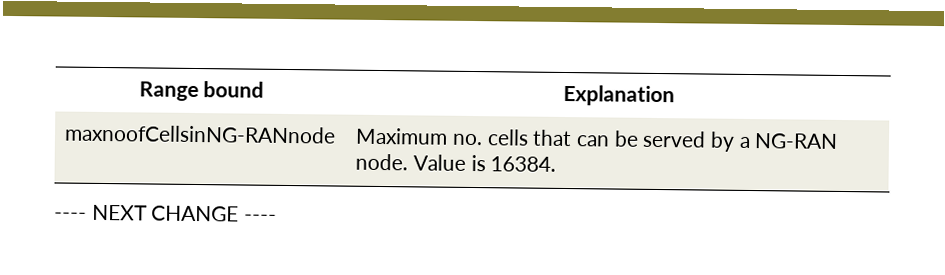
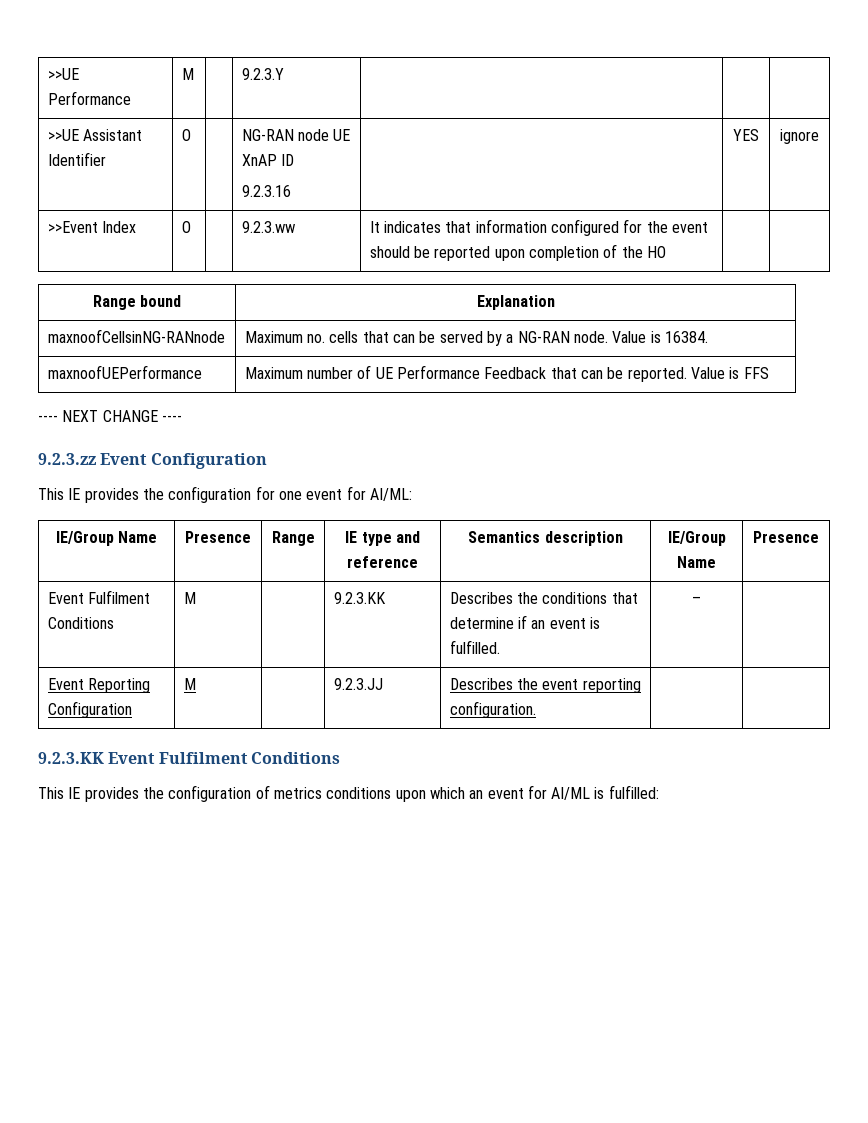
+ >>UE Performance | M | | 9.2.3.Y | | |
+ >>UE Assistant Identifier | O | | NG-RAN node UE XnAP ID
+ 9.2.3.16 | | YES | ignore
+ >>Event Index | O | | 9.2.3.ww | It indicates that information configured for the event should be reported upon completion of the HO | |
+ maxnoofUEPerformance | Maximum number of UE Performance Feedback that can be reported. Value is FFS
  ---- NEXT CHANGE ----
+ 9.2.3.zz Event Configuration
+ This IE provides the configuration for one event for AI/ML:
+ IE/Group Name | Presence | Range | IE type and reference | Semantics description | IE/Group Name | Presence
+ Event Fulfilment Conditions | M | | 9.2.3.KK | Describes the conditions that determine if an event is fulfilled. | – |
+ Event Reporting Configuration | M | | 9.2.3.JJ | Describes the event reporting configuration. | |
+ 9.2.3.KK Event Fulfilment Conditions
+ This IE provides the configuration of metrics conditions upon which an event for AI/ML is fulfilled:

